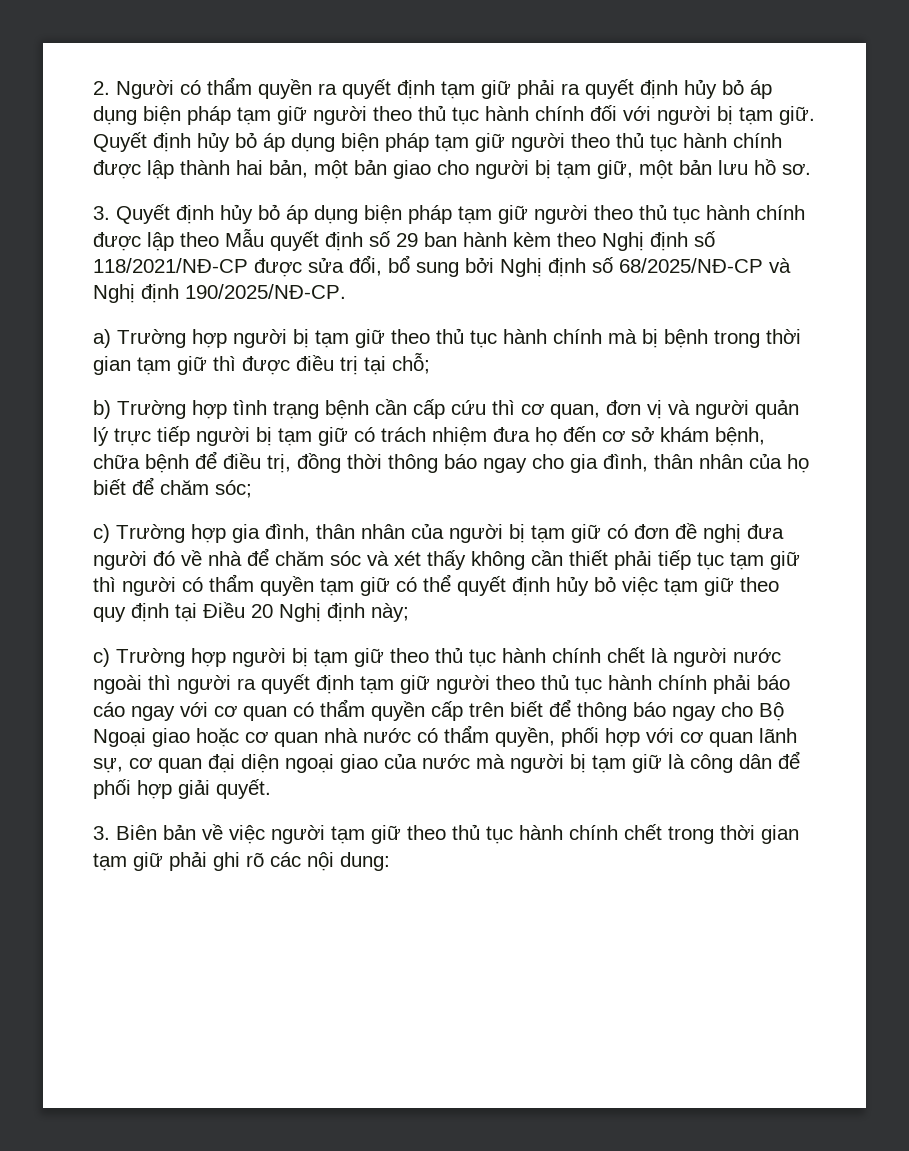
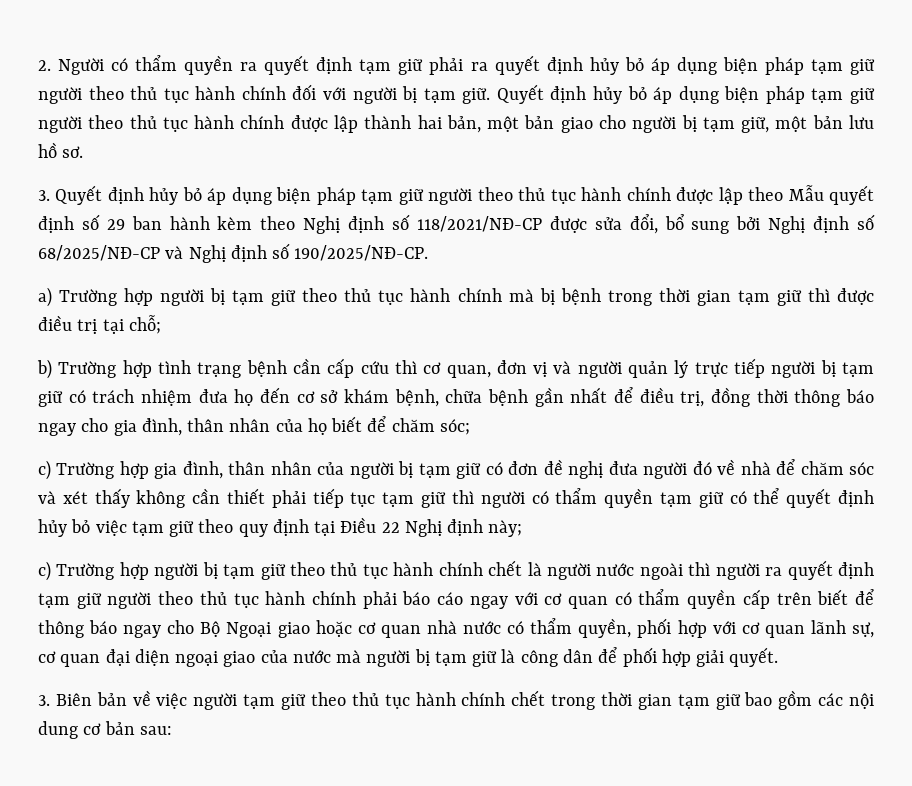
- 3. Quyết định hủy bỏ áp dụng biện pháp tạm giữ người theo thủ tục hành chính được lập theo Mẫu quyết định số 29 ban hành kèm theo Nghị định số 118/2021/NĐ-CP được sửa đổi, bổ sung bởi Nghị định số 68/2025/NĐ-CP và Nghị định 190/2025/NĐ-CP.
+ 3. Quyết định hủy bỏ áp dụng biện pháp tạm giữ người theo thủ tục hành chính được lập theo Mẫu quyết định số 29 ban hành kèm theo Nghị định số 118/2021/NĐ-CP được sửa đổi, bổ sung bởi Nghị định số 68/2025/NĐ-CP và Nghị định số 190/2025/NĐ-CP.
- b) Trường hợp tình trạng bệnh cần cấp cứu thì cơ quan, đơn vị và người quản lý trực tiếp người bị tạm giữ có trách nhiệm đưa họ đến cơ sở khám bệnh, chữa bệnh để điều trị, đồng thời thông báo ngay cho gia đình, thân nhân của họ biết để chăm sóc;
+ b) Trường hợp tình trạng bệnh cần cấp cứu thì cơ quan, đơn vị và người quản lý trực tiếp người bị tạm giữ có trách nhiệm đưa họ đến cơ sở khám bệnh, chữa bệnh gần nhất để điều trị, đồng thời thông báo ngay cho gia đình, thân nhân của họ biết để chăm sóc;
- c) Trường hợp gia đình, thân nhân của người bị tạm giữ có đơn đề nghị đưa người đó về nhà để chăm sóc và xét thấy không cần thiết phải tiếp tục tạm giữ thì người có thẩm quyền tạm giữ có thể quyết định hủy bỏ việc tạm giữ theo quy định tại Điều 20 Nghị định này;
+ c) Trường hợp gia đình, thân nhân của người bị tạm giữ có đơn đề nghị đưa người đó về nhà để chăm sóc và xét thấy không cần thiết phải tiếp tục tạm giữ thì người có thẩm quyền tạm giữ có thể quyết định hủy bỏ việc tạm giữ theo quy định tại Điều 22 Nghị định này;
- 3. Biên bản về việc người tạm giữ theo thủ tục hành chính chết trong thời gian tạm giữ phải ghi rõ các nội dung:
+ 3. Biên bản về việc người tạm giữ theo thủ tục hành chính chết trong thời gian tạm giữ bao gồm các nội dung cơ bản sau:

